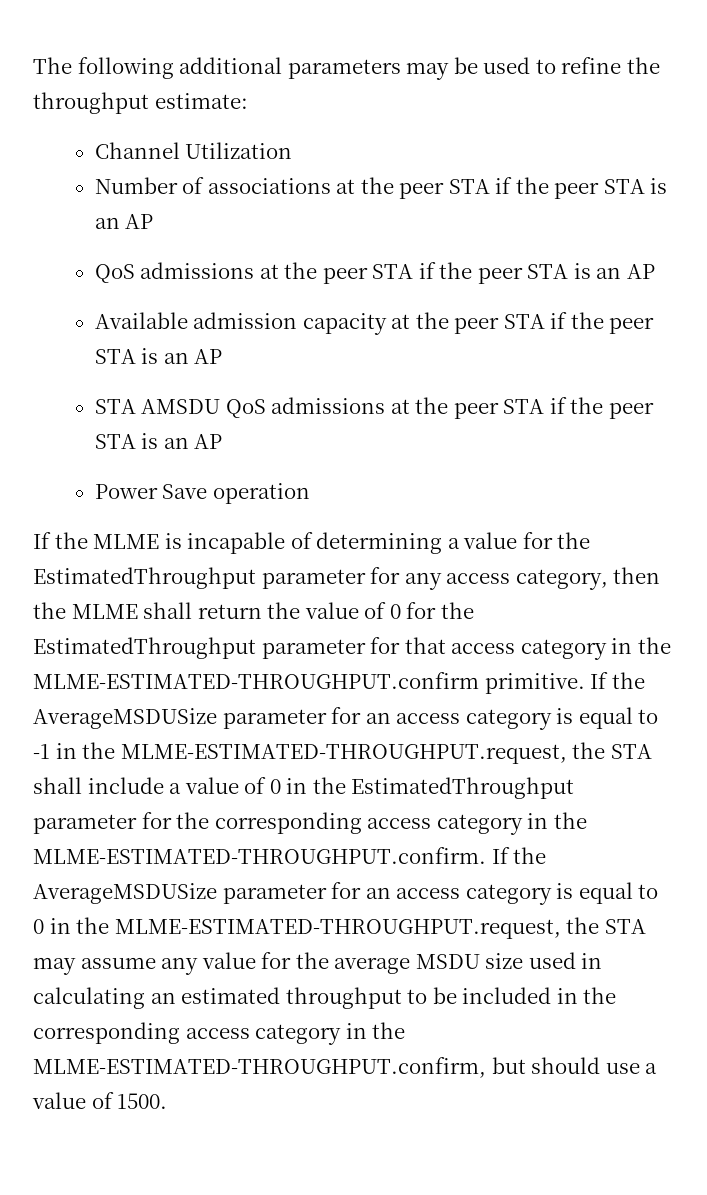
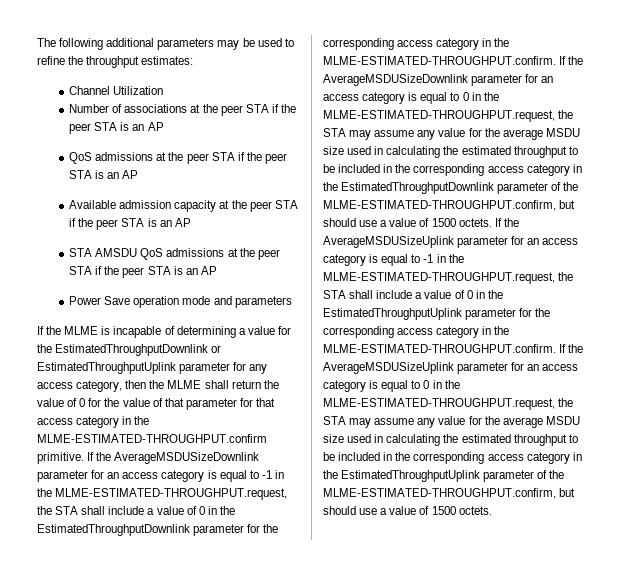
- The following additional parameters may be used to refine the throughput estimate:
+ The following additional parameters may be used to refine the throughput estimates:
- Power Save operation
+ Power Save operation mode and parameters
- If the MLME is incapable of determining a value for the EstimatedThroughput parameter for any access category, then the MLME shall return the value of 0 for the EstimatedThroughput parameter for that access category in the MLME-ESTIMATED-THROUGHPUT.confirm primitive.
+ If the MLME is incapable of determining a value for the EstimatedThroughputDownlink or EstimatedThroughputUplink parameter for any access category, then the MLME shall return the value of 0 for the value of that parameter for that access category in the MLME-ESTIMATED-THROUGHPUT.confirm primitive.
- If the AverageMSDUSize parameter for an access category is equal to -1 in the MLME-ESTIMATED-THROUGHPUT.request, the STA shall include a value of 0 in the EstimatedThroughput parameter for the corresponding access category in the MLME-ESTIMATED-THROUGHPUT.confirm. If the AverageMSDUSize parameter for an access category is equal to 0 in the MLME-ESTIMATED-THROUGHPUT.request, the STA may assume any value for the average MSDU size used in calculating an estimated throughput to be included in the corresponding access category in the MLME-ESTIMATED-THROUGHPUT.confirm, but should use a value of 1500.
+ If the AverageMSDUSizeDownlink parameter for an access category is equal to -1 in the MLME-ESTIMATED-THROUGHPUT.request, the STA shall include a value of 0 in the EstimatedThroughputDownlink parameter for the corresponding access category in the MLME-ESTIMATED-THROUGHPUT.confirm. If the AverageMSDUSizeDownlink parameter for an access category is equal to 0 in the MLME-ESTIMATED-THROUGHPUT.request, the STA may assume any value for the average MSDU size used in calculating the estimated throughput to be included in the corresponding access category in the EstimatedThroughputDownlink parameter of the MLME-ESTIMATED-THROUGHPUT.confirm, but should use a value of 1500 octets. If the AverageMSDUSizeUplink parameter for an access category is equal to -1 in the MLME-ESTIMATED-THROUGHPUT.request, the STA shall include a value of 0 in the EstimatedThroughputUplink parameter for the corresponding access category in the MLME-ESTIMATED-THROUGHPUT.confirm. If the AverageMSDUSizeUplink parameter for an access category is equal to 0 in the MLME-ESTIMATED-THROUGHPUT.request, the STA may assume any value for the average MSDU size used in calculating the estimated throughput to be included in the corresponding access category in the EstimatedThroughputUplink parameter of the MLME-ESTIMATED-THROUGHPUT.confirm, but should use a value of 1500 octets.

